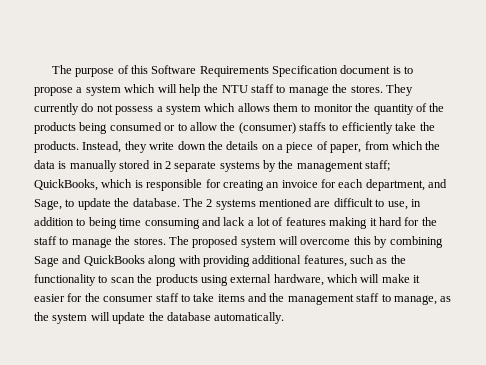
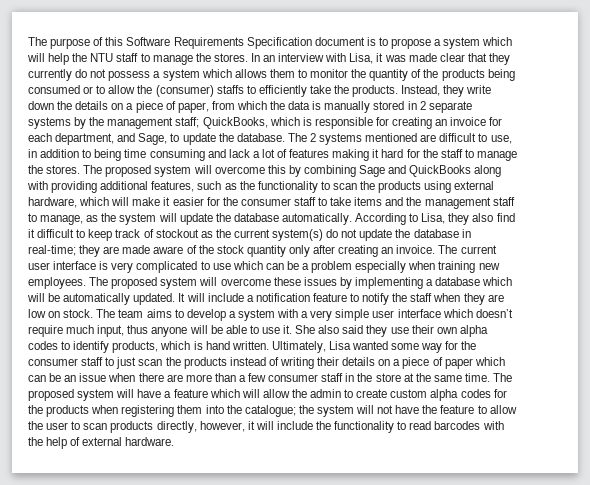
- They currently do not possess a system which allows them to monitor the quantity of the products being consumed or to allow the (consumer) staffs to efficiently take the products.
+ In an interview with Lisa, it was made clear that they currently do not possess a system which allows them to monitor the quantity of the products being consumed or to allow the (consumer) staffs to efficiently take the products.
+ According to Lisa, they also find it difficult to keep track of stockout as the current system(s) do not update the database in real-time; they are made aware of the stock quantity only after creating an invoice. The current user interface is very complicated to use which can be a problem especially when training new employees. The proposed system will overcome these issues by implementing a database which will be automatically updated. It will include a notification feature to notify the staff when they are low on stock. The team aims to develop a system with a very simple user interface which doesn’t require much input, thus anyone will be able to use it. She also said they use their own alpha codes to identify products, which is hand written. Ultimately, Lisa wanted some way for the consumer staff to just scan the products instead of writing their details on a piece of paper which can be an issue when there are more than a few consumer staff in the store at the same time. The proposed system will have a feature which will allow the admin to create custom alpha codes for the products when registering them into the catalogue; the system will not have the feature to allow the user to scan products directly, however, it will include the functionality to read barcodes with the help of external hardware.

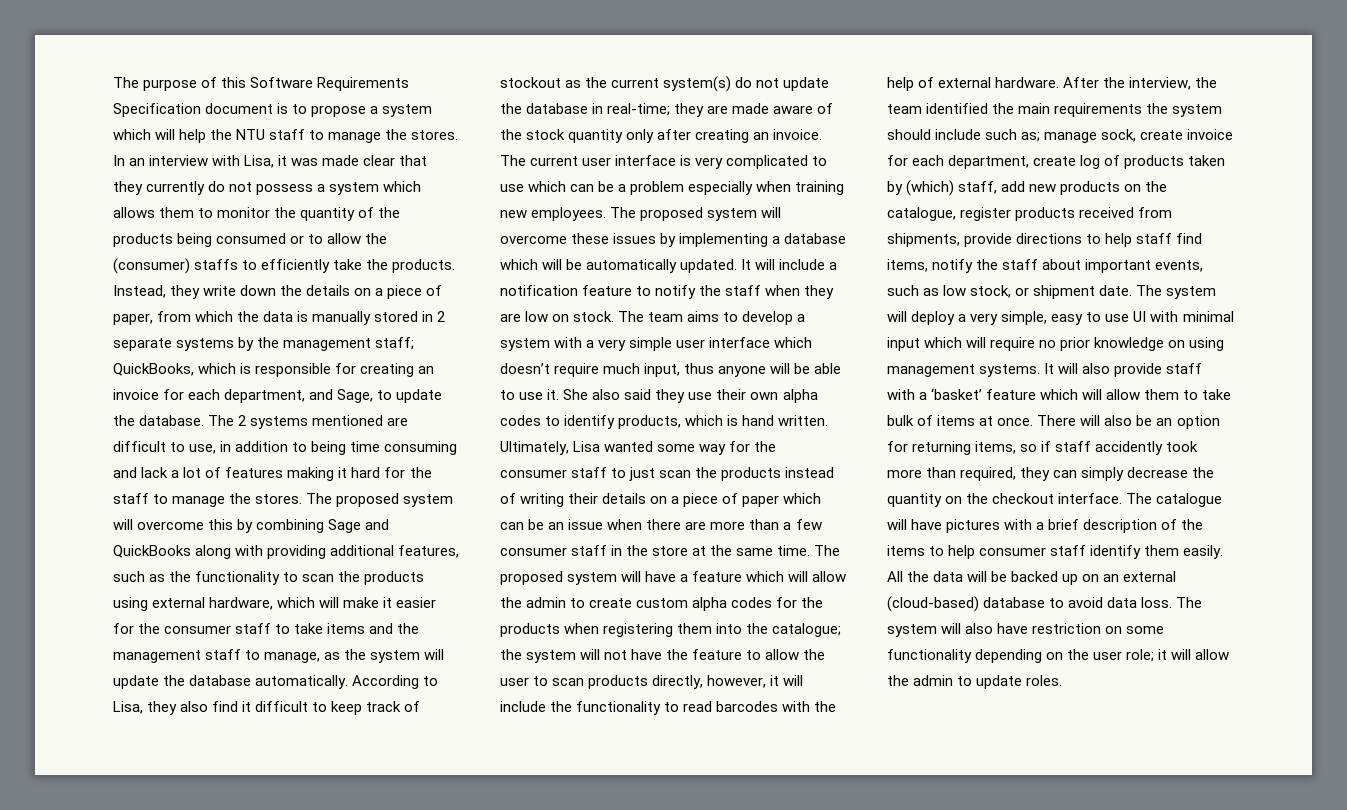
+ After the interview, the team identified the main requirements the system should include such as; manage sock, create invoice for each department, create log of products taken by (which) staff, add new products on the catalogue, register products received from shipments, provide directions to help staff find items, notify the staff about important events, such as low stock, or shipment date. The system will deploy a very simple, easy to use UI with minimal input which will require no prior knowledge on using management systems. It will also provide staff with a ‘basket’ feature which will allow them to take bulk of items at once. There will also be an option for returning items, so if staff accidently took more than required, they can simply decrease the quantity on the checkout interface. The catalogue will have pictures with a brief description of the items to help consumer staff identify them easily. All the data will be backed up on an external (cloud-based) database to avoid data loss. The system will also have restriction on some functionality depending on the user role; it will allow the admin to update roles.

